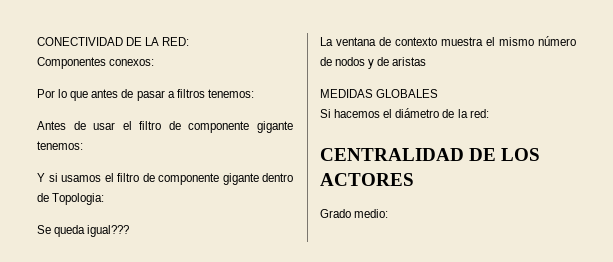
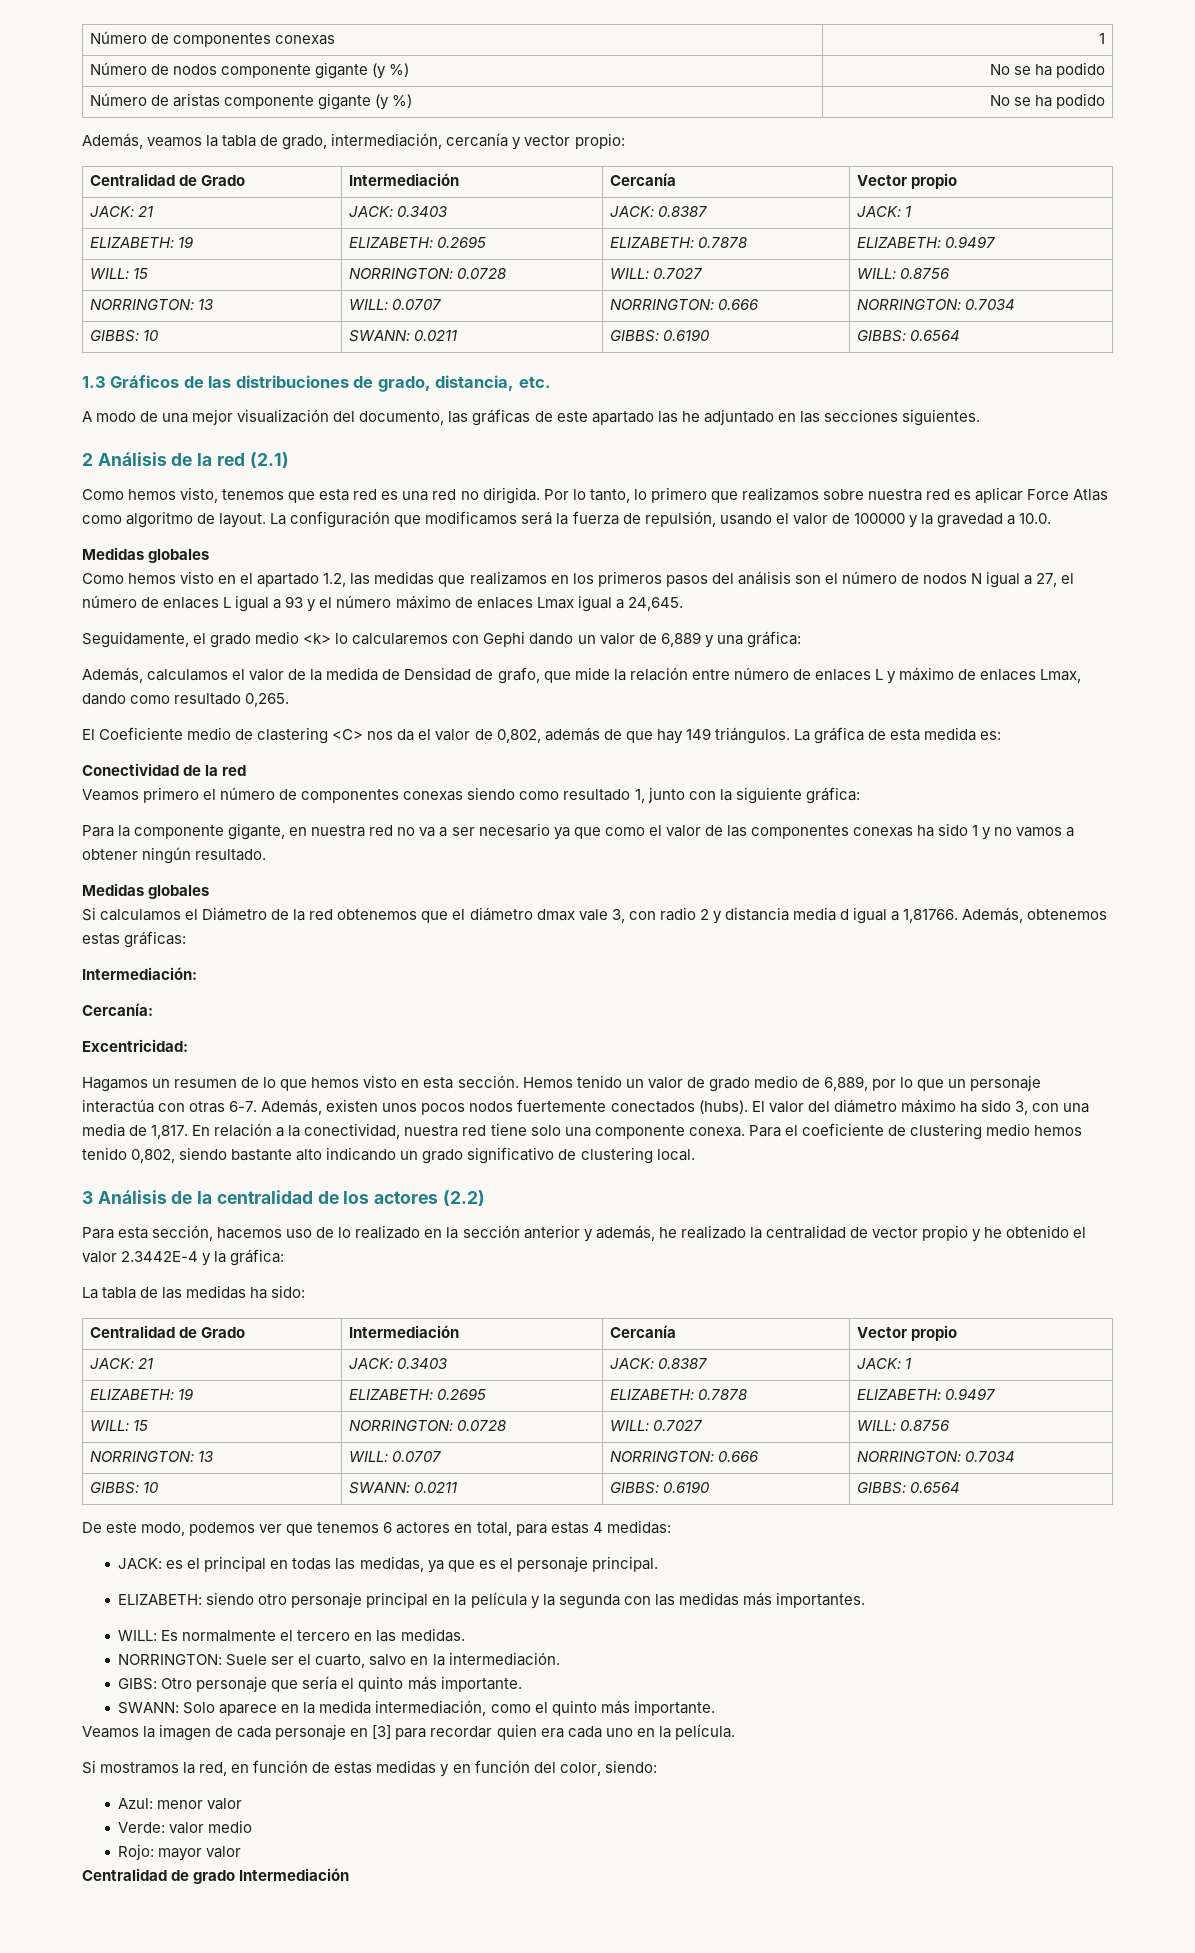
- CONECTIVIDAD DE LA RED:
- Componentes conexos:
- Por lo que antes de pasar a filtros tenemos:
- Antes de usar el filtro de componente gigante tenemos:
- Y si usamos el filtro de componente gigante dentro de Topologia:
- Se queda igual???
- La ventana de contexto muestra el mismo número de nodos y de aristas
- MEDIDAS GLOBALES
- Si hacemos el diámetro de la red:
- CENTRALIDAD DE LOS ACTORES
- Grado medio:
+ Número de componentes conexas | 1
+ Número de nodos componente gigante (y %) | No se ha podido
+ Número de aristas componente gigante (y %) | No se ha podido
+ Además, veamos la tabla de grado, intermediación, cercanía y vector propio:
+ Centralidad de Grado | Intermediación | Cercanía | Vector propio
+ JACK: 21 | JACK: 0.3403 | JACK: 0.8387 | JACK: 1
+ ELIZABETH: 19 | ELIZABETH: 0.2695 | ELIZABETH: 0.7878 | ELIZABETH: 0.9497
+ WILL: 15 | NORRINGTON: 0.0728 | WILL: 0.7027 | WILL: 0.8756
+ NORRINGTON: 13 | WILL: 0.0707 | NORRINGTON: 0.666 | NORRINGTON: 0.7034
+ GIBBS: 10 | SWANN: 0.0211 | GIBBS: 0.6190 | GIBBS: 0.6564
+ 1.3 Gráficos de las distribuciones de grado, distancia, etc.
+ A modo de una mejor visualización del documento, las gráficas de este apartado las he adjuntado en las secciones siguientes.
+ 2 Análisis de la red (2.1)
+ Como hemos visto, tenemos que esta red es una red no dirigida. Por lo tanto, lo primero que realizamos sobre nuestra red es aplicar Force Atlas como algoritmo de layout. La configuración que modificamos será la fuerza de repulsión, usando el valor de 100000 y la gravedad a 10.0.
+ Medidas globales
+ Como hemos visto en el apartado 1.2, las medidas que realizamos en los primeros pasos del análisis son el número de nodos N igual a 27, el número de enlaces L igual a 93 y el número máximo de enlaces Lmax igual a 24,645.
+ Seguidamente, el grado medio <k> lo calcularemos con Gephi dando un valor de 6,889 y una gráfica:
+ Además, calculamos el valor de la medida de Densidad de grafo, que mide la relación entre número de enlaces L y máximo de enlaces Lmax, dando como resultado 0,265.
+ El Coeficiente medio de clastering <C> nos da el valor de 0,802, además de que hay 149 triángulos. La gráfica de esta medida es:
+ Conectividad de la red
+ Veamos primero el número de componentes conexas siendo como resultado 1, junto con la siguiente gráfica:
+ Para la componente gigante, en nuestra red no va a ser necesario ya que como el valor de las componentes conexas ha sido 1 y no vamos a obtener ningún resultado.
+ Medidas globales
+ Si calculamos el Diámetro de la red obtenemos que el diámetro dmax vale 3, con radio 2 y distancia media d igual a 1,81766. Además, obtenemos estas gráficas:
+ Intermediación:
+ Cercanía:
+ Excentricidad:
+ Hagamos un resumen de lo que hemos visto en esta sección. Hemos tenido un valor de grado medio de 6,889, por lo que un personaje interactúa con otras 6-7. Además, existen unos pocos nodos fuertemente conectados (hubs). El valor del diámetro máximo ha sido 3, con una media de 1,817. En relación a la conectividad, nuestra red tiene solo una componente conexa. Para el coeficiente de clustering medio hemos tenido 0,802, siendo bastante alto indicando un grado significativo de clustering local.
+ 3 Análisis de la centralidad de los actores (2.2)
+ Para esta sección, hacemos uso de lo realizado en la sección anterior y además, he realizado la centralidad de vector propio y he obtenido el valor 2.3442E-4 y la gráfica:
+ La tabla de las medidas ha sido:
+ Centralidad de Grado | Intermediación | Cercanía | Vector propio
+ JACK: 21 | JACK: 0.3403 | JACK: 0.8387 | JACK: 1
+ ELIZABETH: 19 | ELIZABETH: 0.2695 | ELIZABETH: 0.7878 | ELIZABETH: 0.9497
+ WILL: 15 | NORRINGTON: 0.0728 | WILL: 0.7027 | WILL: 0.8756
+ NORRINGTON: 13 | WILL: 0.0707 | NORRINGTON: 0.666 | NORRINGTON: 0.7034
+ GIBBS: 10 | SWANN: 0.0211 | GIBBS: 0.6190 | GIBBS: 0.6564
+ De este modo, podemos ver que tenemos 6 actores en total, para estas 4 medidas:
+ JACK: es el principal en todas las medidas, ya que es el personaje principal.
+ ELIZABETH: siendo otro personaje principal en la película y la segunda con las medidas más importantes.
+ WILL: Es normalmente el tercero en las medidas.
+ NORRINGTON: Suele ser el cuarto, salvo en la intermediación.
+ GIBS: Otro personaje que sería el quinto más importante.
+ SWANN: Solo aparece en la medida intermediación, como el quinto más importante.
+ Veamos la imagen de cada personaje en [3] para recordar quien era cada uno en la película.
+ Si mostramos la red, en función de estas medidas y en función del color, siendo:
+ Azul: menor valor
+ Verde: valor medio
+ Rojo: mayor valor
+ Centralidad de grado Intermediación

